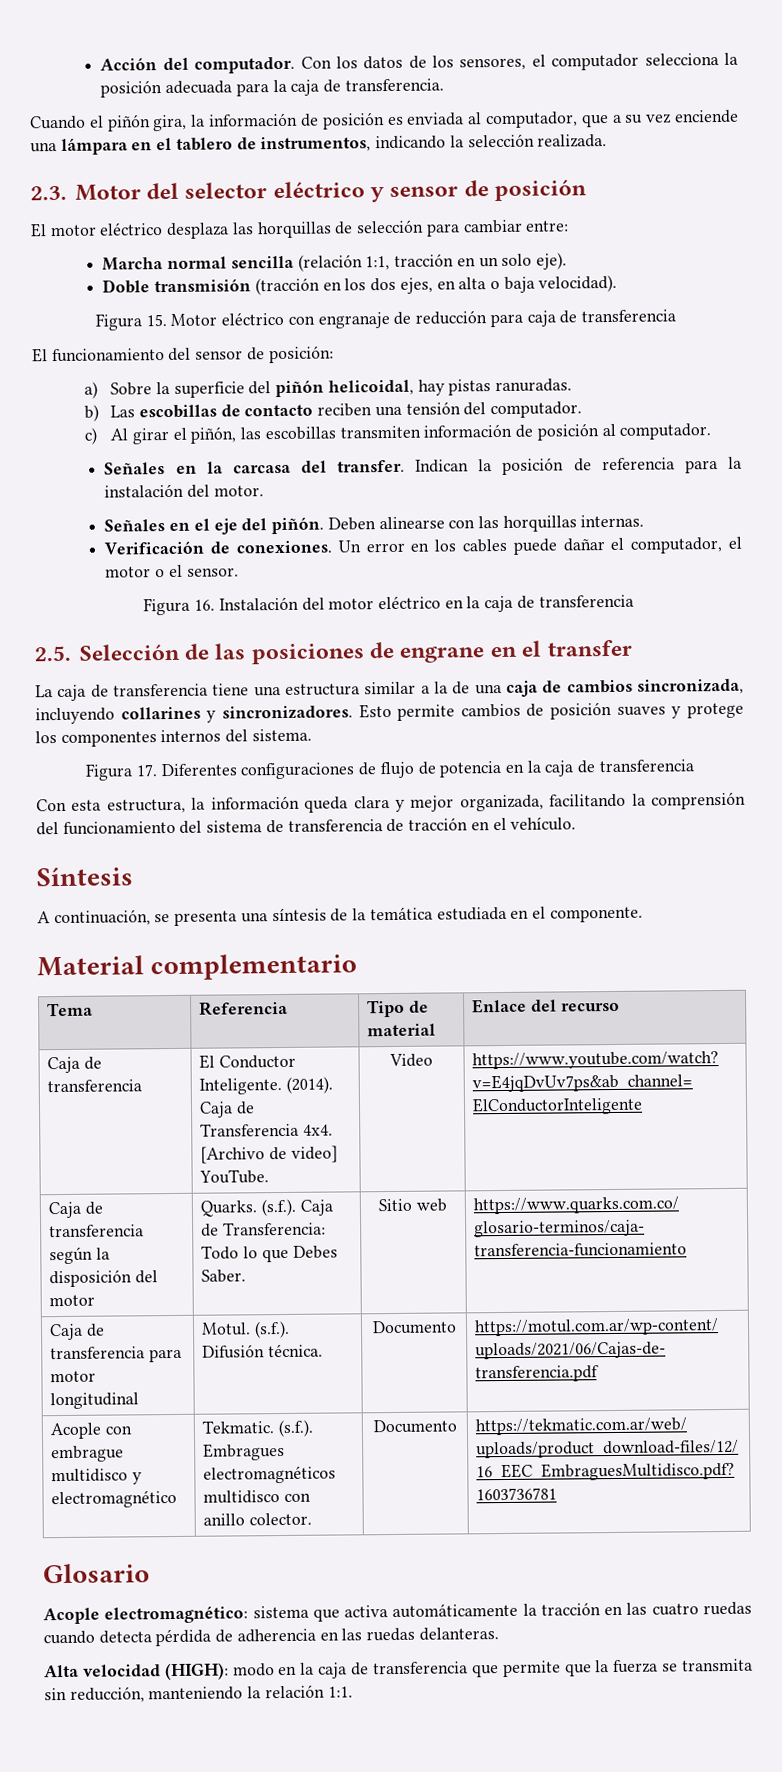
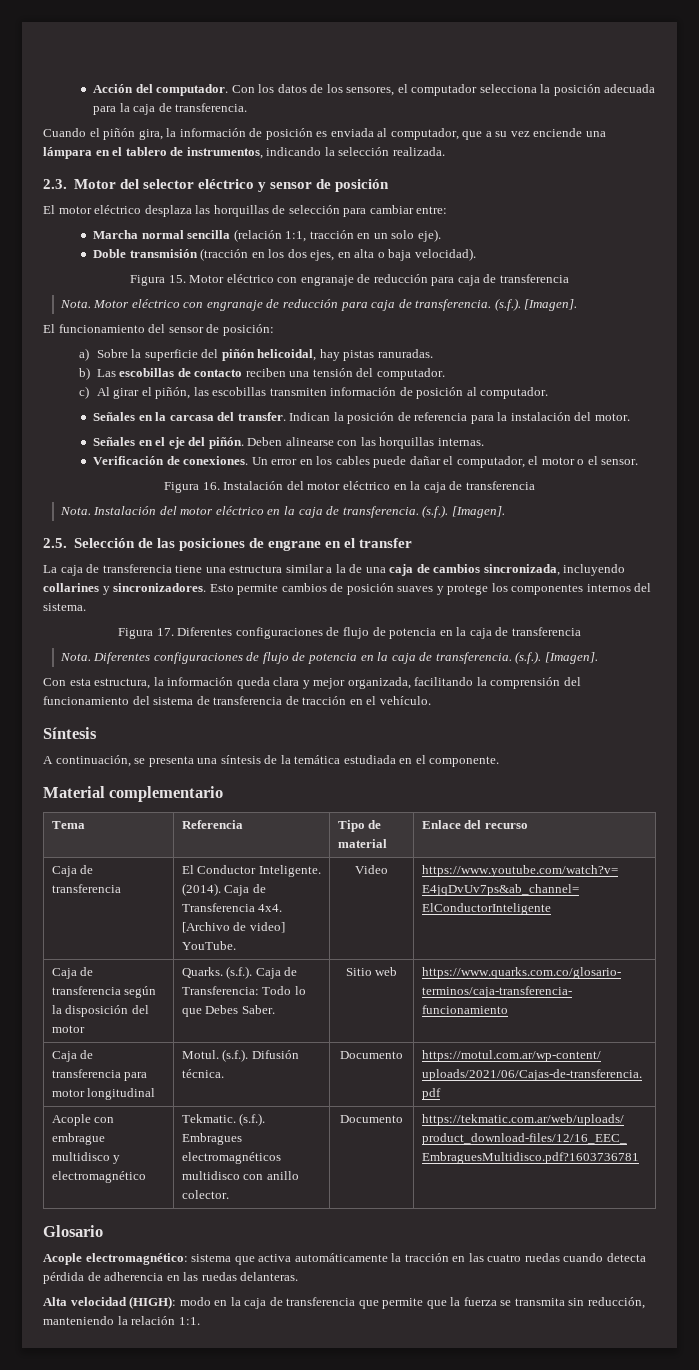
+ Nota. Motor eléctrico con engranaje de reducción para caja de transferencia. (s.f.). [Imagen].
+ Nota. Instalación del motor eléctrico en la caja de transferencia. (s.f.). [Imagen].
+ Nota. Diferentes configuraciones de flujo de potencia en la caja de transferencia. (s.f.). [Imagen].

